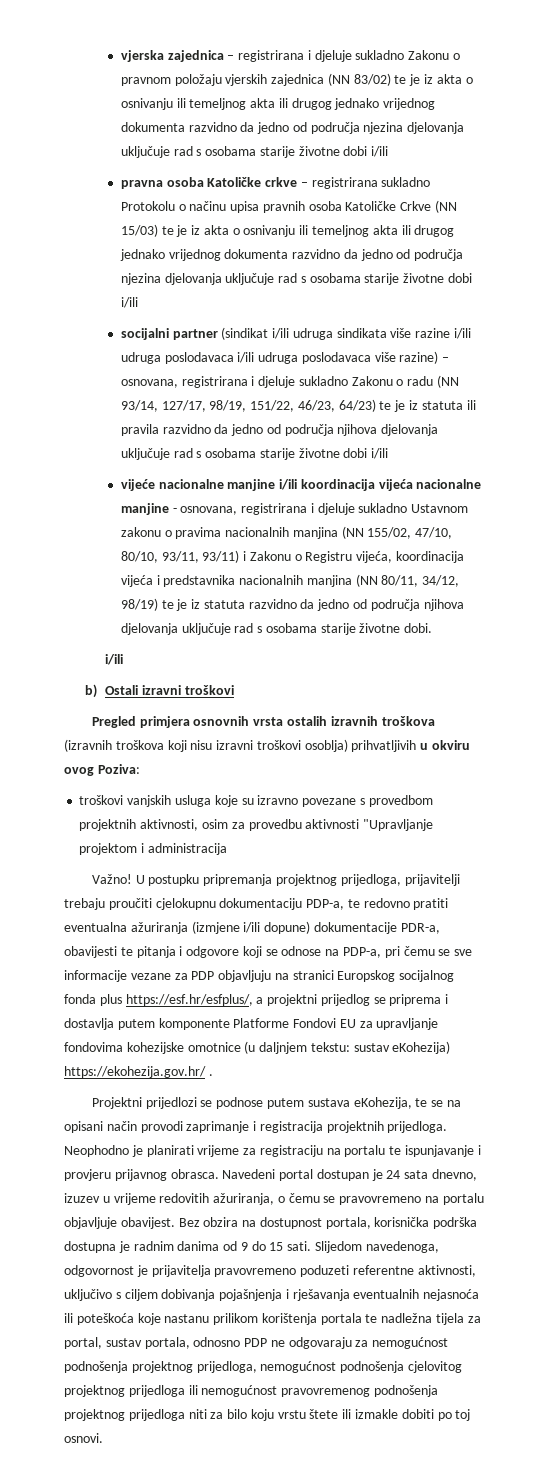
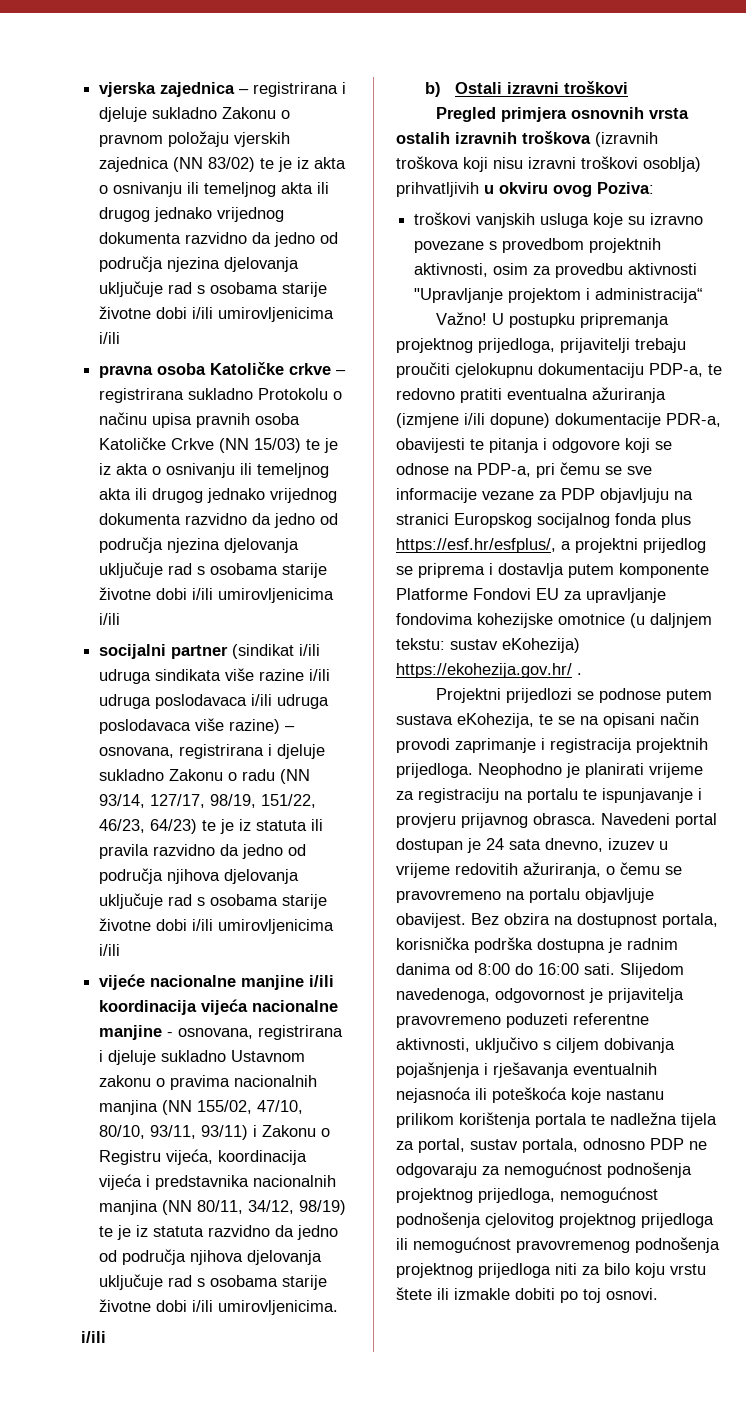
- vjerska zajednica – registrirana i djeluje sukladno Zakonu o pravnom položaju vjerskih zajednica (NN 83/02) te je iz akta o osnivanju ili temeljnog akta ili drugog jednako vrijednog dokumenta razvidno da jedno od područja njezina djelovanja uključuje rad s osobama starije životne dobi i/ili
+ vjerska zajednica – registrirana i djeluje sukladno Zakonu o pravnom položaju vjerskih zajednica (NN 83/02) te je iz akta o osnivanju ili temeljnog akta ili drugog jednako vrijednog dokumenta razvidno da jedno od područja njezina djelovanja uključuje rad s osobama starije životne dobi i/ili umirovljenicima i/ili
- pravna osoba Katoličke crkve – registrirana sukladno Protokolu o načinu upisa pravnih osoba Katoličke Crkve (NN 15/03) te je iz akta o osnivanju ili temeljnog akta ili drugog jednako vrijednog dokumenta razvidno da jedno od područja njezina djelovanja uključuje rad s osobama starije životne dobi i/ili
+ pravna osoba Katoličke crkve – registrirana sukladno Protokolu o načinu upisa pravnih osoba Katoličke Crkve (NN 15/03) te je iz akta o osnivanju ili temeljnog akta ili drugog jednako vrijednog dokumenta razvidno da jedno od područja njezina djelovanja uključuje rad s osobama starije životne dobi i/ili umirovljenicima i/ili
- socijalni partner (sindikat i/ili udruga sindikata više razine i/ili udruga poslodavaca i/ili udruga poslodavaca više razine) – osnovana, registrirana i djeluje sukladno Zakonu o radu (NN 93/14, 127/17, 98/19, 151/22, 46/23, 64/23) te je iz statuta ili pravila razvidno da jedno od područja njihova djelovanja uključuje rad s osobama starije životne dobi i/ili
+ socijalni partner (sindikat i/ili udruga sindikata više razine i/ili udruga poslodavaca i/ili udruga poslodavaca više razine) – osnovana, registrirana i djeluje sukladno Zakonu o radu (NN 93/14, 127/17, 98/19, 151/22, 46/23, 64/23) te je iz statuta ili pravila razvidno da jedno od područja njihova djelovanja uključuje rad s osobama starije životne dobi i/ili umirovljenicima i/ili
- vijeće nacionalne manjine i/ili koordinacija vijeća nacionalne manjine - osnovana, registrirana i djeluje sukladno Ustavnom zakonu o pravima nacionalnih manjina (NN 155/02, 47/10, 80/10, 93/11, 93/11) i Zakonu o Registru vijeća, koordinacija vijeća i predstavnika nacionalnih manjina (NN 80/11, 34/12, 98/19) te je iz statuta razvidno da jedno od područja njihova djelovanja uključuje rad s osobama starije životne dobi.
+ vijeće nacionalne manjine i/ili koordinacija vijeća nacionalne manjine - osnovana, registrirana i djeluje sukladno Ustavnom zakonu o pravima nacionalnih manjina (NN 155/02, 47/10, 80/10, 93/11, 93/11) i Zakonu o Registru vijeća, koordinacija vijeća i predstavnika nacionalnih manjina (NN 80/11, 34/12, 98/19) te je iz statuta razvidno da jedno od područja njihova djelovanja uključuje rad s osobama starije životne dobi i/ili umirovljenicima.
- troškovi vanjskih usluga koje su izravno povezane s provedbom projektnih aktivnosti, osim za provedbu aktivnosti "Upravljanje projektom i administracija
+ troškovi vanjskih usluga koje su izravno povezane s provedbom projektnih aktivnosti, osim za provedbu aktivnosti "Upravljanje projektom i administracija“
- Bez obzira na dostupnost portala, korisnička podrška dostupna je radnim danima od 9 do 15 sati.
+ Bez obzira na dostupnost portala, korisnička podrška dostupna je radnim danima od 8:00 do 16:00 sati.

